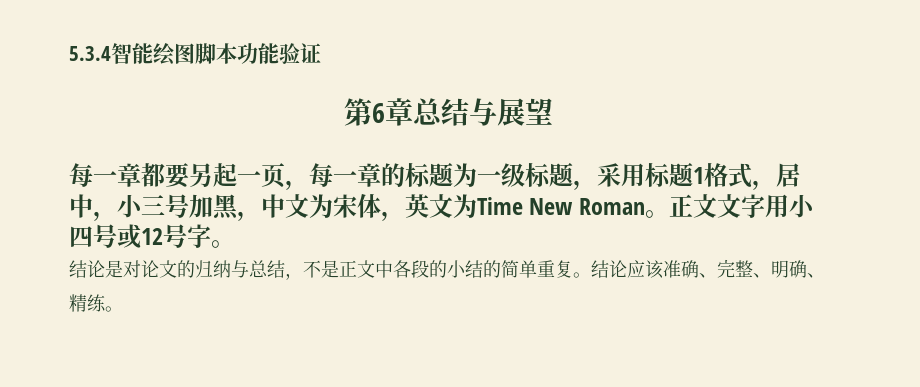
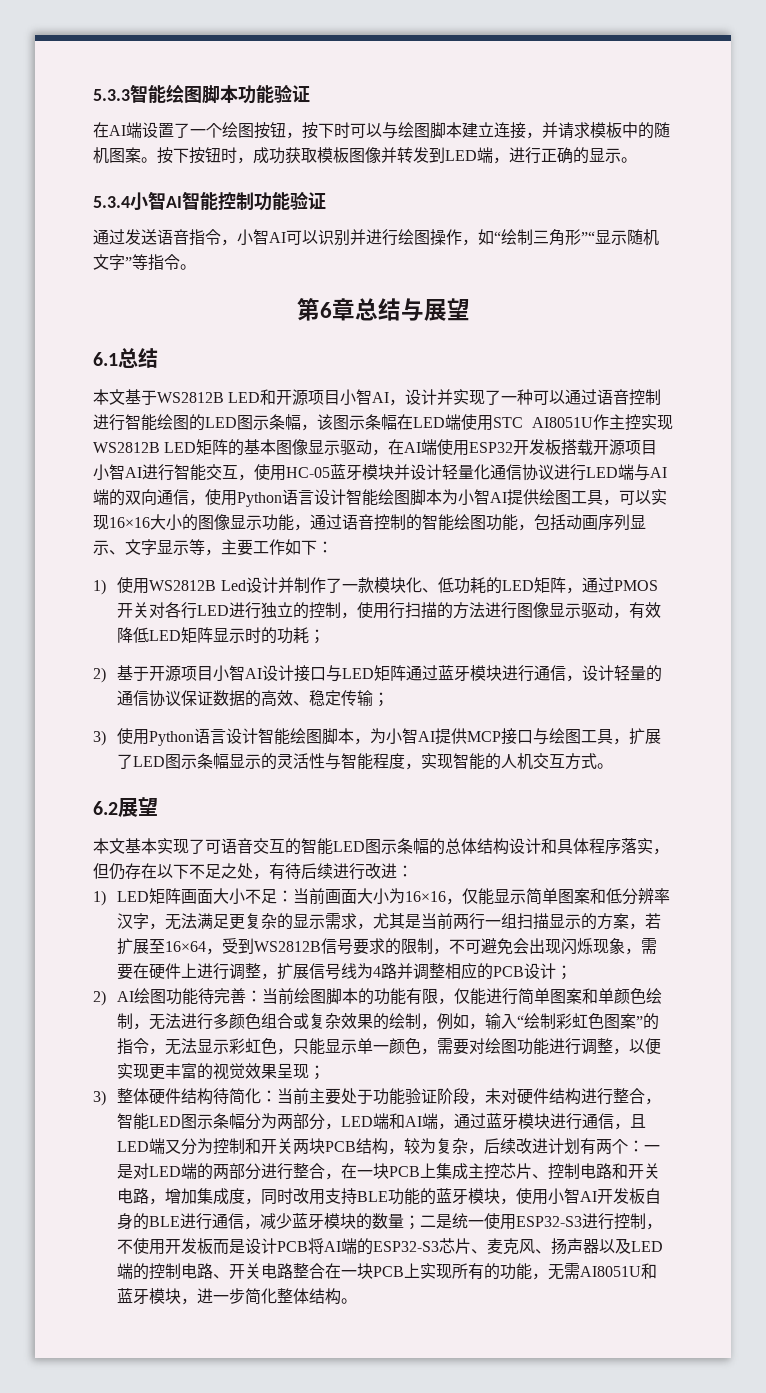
- 5.3.4智能绘图脚本功能验证
+ 5.3.3智能绘图脚本功能验证
+ 在AI端设置了一个绘图按钮，按下时可以与绘图脚本建立连接，并请求模板中的随机图案。按下按钮时，成功获取模板图像并转发到LED端，进行正确的显示。
+ 5.3.4小智AI智能控制功能验证
+ 通过发送语音指令，小智AI可以识别并进行绘图操作，如“绘制三角形”“显示随机文字”等指令。
- 每一章都要另起一页，每一章的标题为一级标题，采用标题1格式，居中，小三号加黑，中文为宋体，英文为Time New Roman。正文文字用小四号或12号字。
- 结论是对论文的归纳与总结，不是正文中各段的小结的简单重复。结论应该准确、完整、明确、精练。
+ 6.1总结
+ 本文基于WS2812B LED和开源项目小智AI，设计并实现了一种可以通过语音控制进行智能绘图的LED图示条幅，该图示条幅在LED端使用STC AI8051U作主控实现WS2812B LED矩阵的基本图像显示驱动，在AI端使用ESP32开发板搭载开源项目小智AI进行智能交互，使用HC-05蓝牙模块并设计轻量化通信协议进行LED端与AI端的双向通信，使用Python语言设计智能绘图脚本为小智AI提供绘图工具，可以实现16×16大小的图像显示功能，通过语音控制的智能绘图功能，包括动画序列显示、文字显示等，主要工作如下：
+ 1)使用WS2812B Led设计并制作了一款模块化、低功耗的LED矩阵，通过PMOS开关对各行LED进行独立的控制，使用行扫描的方法进行图像显示驱动，有效降低LED矩阵显示时的功耗；
+ 2)基于开源项目小智AI设计接口与LED矩阵通过蓝牙模块进行通信，设计轻量的通信协议保证数据的高效、稳定传输；
+ 3)使用Python语言设计智能绘图脚本，为小智AI提供MCP接口与绘图工具，扩展了LED图示条幅显示的灵活性与智能程度，实现智能的人机交互方式。
+ 6.2展望
+ 本文基本实现了可语音交互的智能LED图示条幅的总体结构设计和具体程序落实，但仍存在以下不足之处，有待后续进行改进：
+ 1) LED矩阵画面大小不足：当前画面大小为16×16，仅能显示简单图案和低分辨率汉字，无法满足更复杂的显示需求，尤其是当前两行一组扫描显示的方案，若扩展至16×64，受到WS2812B信号要求的限制，不可避免会出现闪烁现象，需要在硬件上进行调整，扩展信号线为4路并调整相应的PCB设计；
+ 2) AI绘图功能待完善：当前绘图脚本的功能有限，仅能进行简单图案和单颜色绘制，无法进行多颜色组合或复杂效果的绘制，例如，输入“绘制彩虹色图案”的指令，无法显示彩虹色，只能显示单一颜色，需要对绘图功能进行调整，以便实现更丰富的视觉效果呈现；
+ 3)整体硬件结构待简化：当前主要处于功能验证阶段，未对硬件结构进行整合，智能LED图示条幅分为两部分，LED端和AI端，通过蓝牙模块进行通信，且LED端又分为控制和开关两块PCB结构，较为复杂，后续改进计划有两个：一是对LED端的两部分进行整合，在一块PCB上集成主控芯片、控制电路和开关电路，增加集成度，同时改用支持BLE功能的蓝牙模块，使用小智AI开发板自身的BLE进行通信，减少蓝牙模块的数量；二是统一使用ESP32-S3进行控制，不使用开发板而是设计PCB将AI端的ESP32-S3芯片、麦克风、扬声器以及LED端的控制电路、开关电路整合在一块PCB上实现所有的功能，无需AI8051U和蓝牙模块，进一步简化整体结构。

